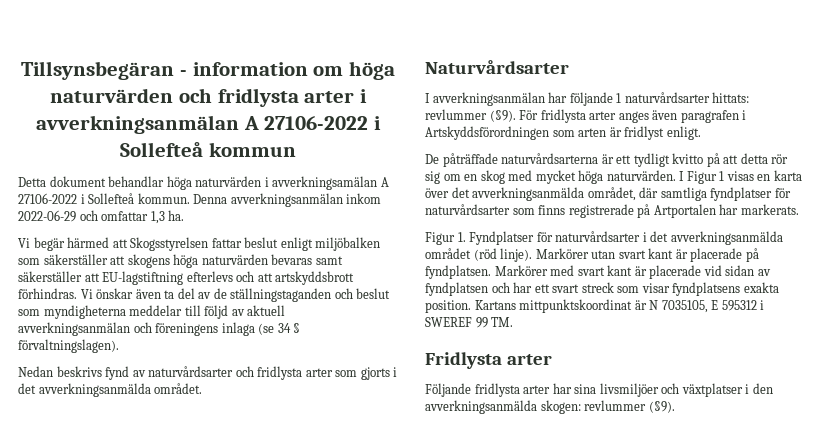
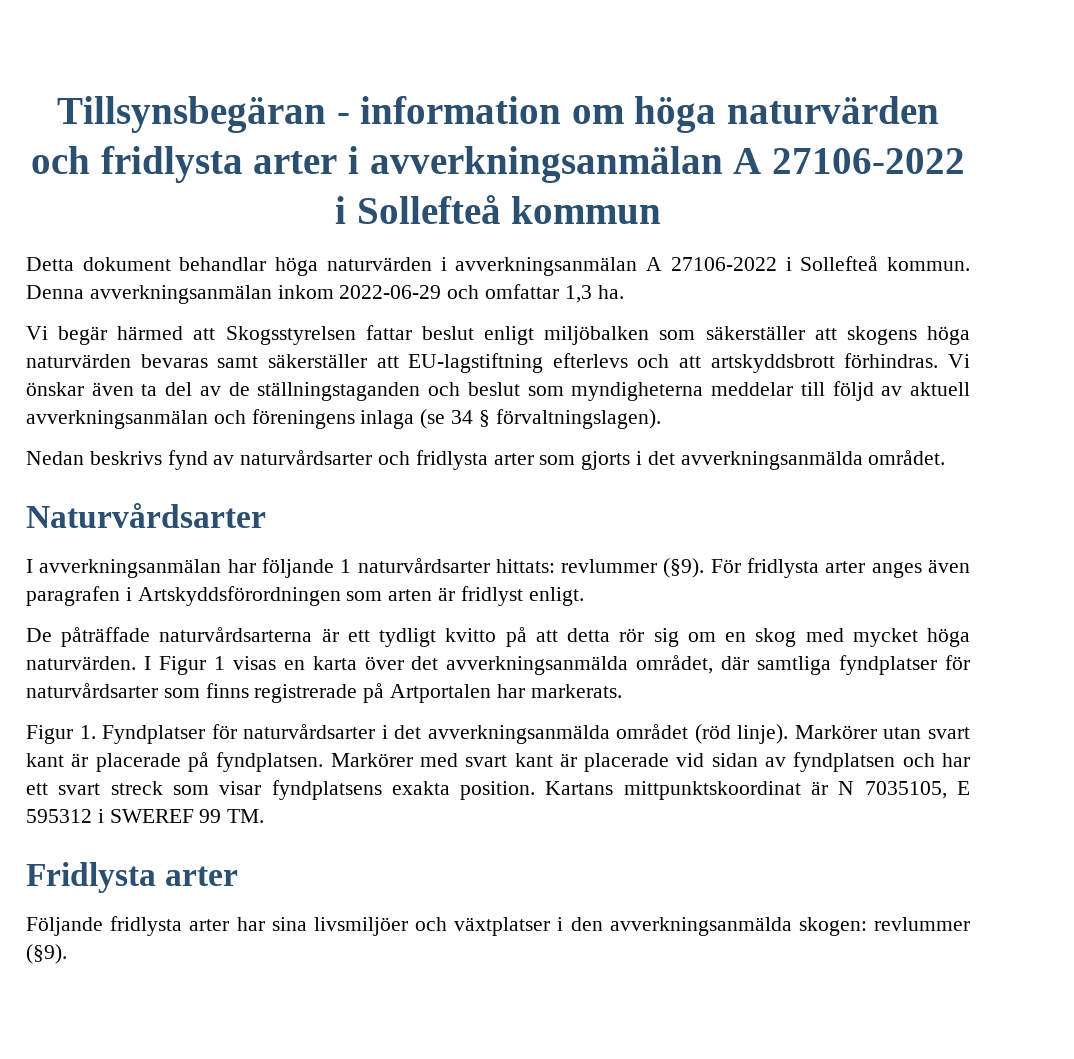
- Detta dokument behandlar höga naturvärden i avverkningsamälan A 27106-2022 i Sollefteå kommun.
+ Detta dokument behandlar höga naturvärden i avverkningsanmälan A 27106-2022 i Sollefteå kommun.

